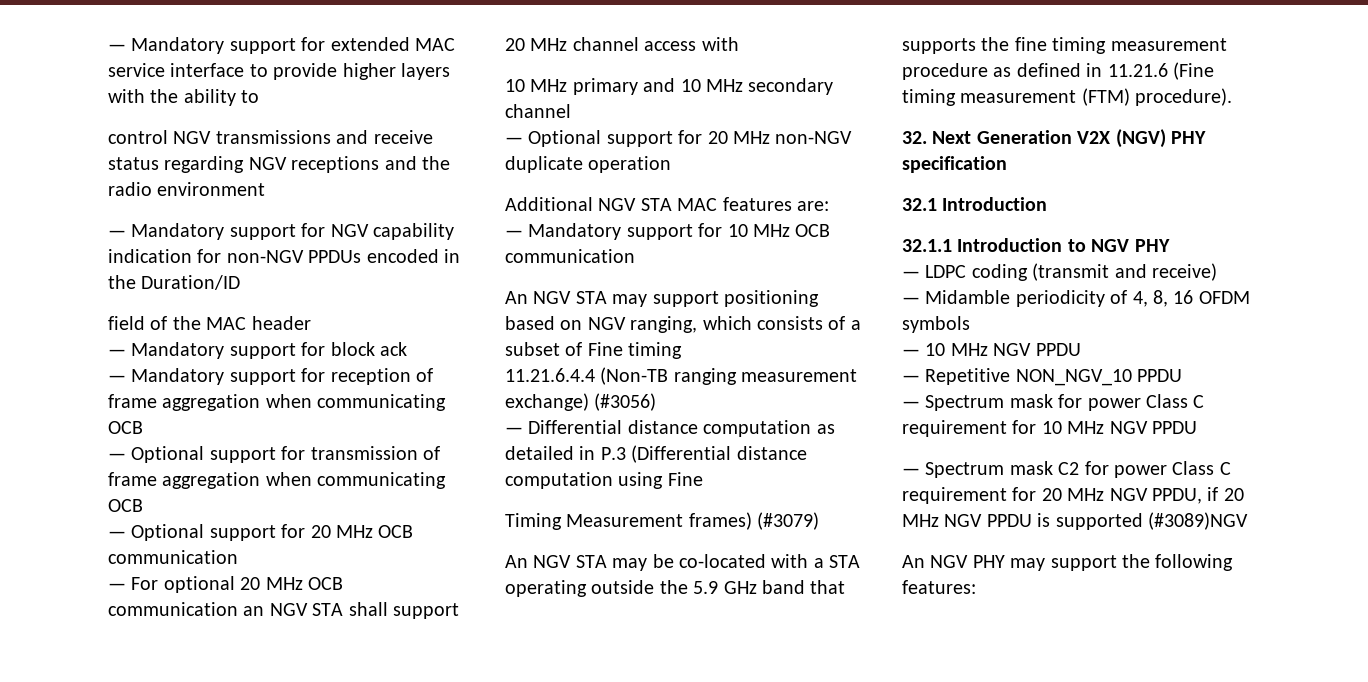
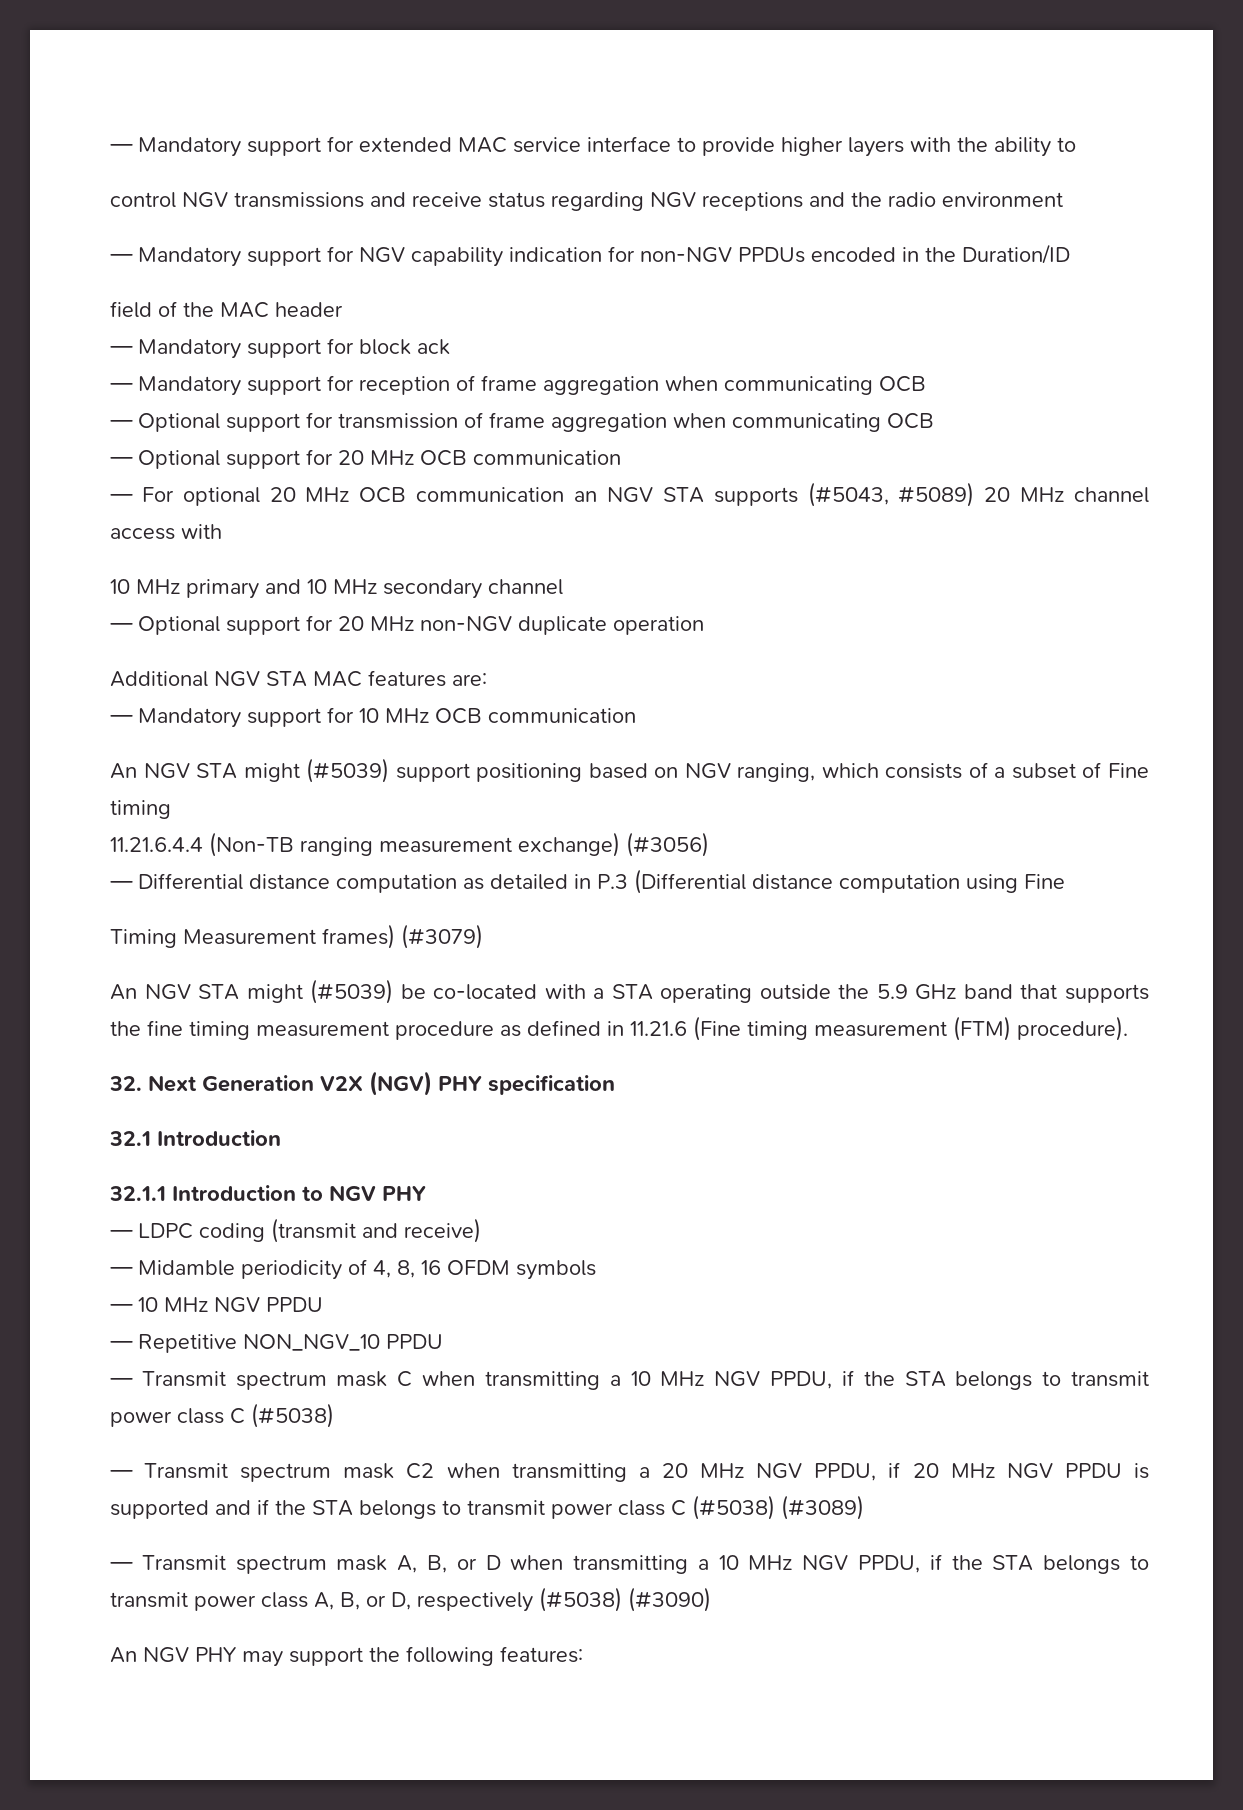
- — For optional 20 MHz OCB communication an NGV STA shall support 20 MHz channel access with
+ — For optional 20 MHz OCB communication an NGV STA supports (#5043, #5089) 20 MHz channel access with
- An NGV STA may support positioning based on NGV ranging, which consists of a subset of Fine timing
+ An NGV STA might (#5039) support positioning based on NGV ranging, which consists of a subset of Fine timing
- An NGV STA may be co-located with a STA operating outside the 5.9 GHz band that supports the fine timing measurement procedure as defined in 11.21.6 (Fine timing measurement (FTM) procedure).
+ An NGV STA might (#5039) be co-located with a STA operating outside the 5.9 GHz band that supports the fine timing measurement procedure as defined in 11.21.6 (Fine timing measurement (FTM) procedure).
- — Spectrum mask for power Class C requirement for 10 MHz NGV PPDU
- — Spectrum mask C2 for power Class C requirement for 20 MHz NGV PPDU, if 20 MHz NGV PPDU is supported (#3089)NGV
+ — Transmit spectrum mask C when transmitting a 10 MHz NGV PPDU, if the STA belongs to transmit power class C (#5038)
+ — Transmit spectrum mask C2 when transmitting a 20 MHz NGV PPDU, if 20 MHz NGV PPDU is supported and if the STA belongs to transmit power class C (#5038) (#3089)
+ — Transmit spectrum mask A, B, or D when transmitting a 10 MHz NGV PPDU, if the STA belongs to transmit power class A, B, or D, respectively (#5038) (#3090)

